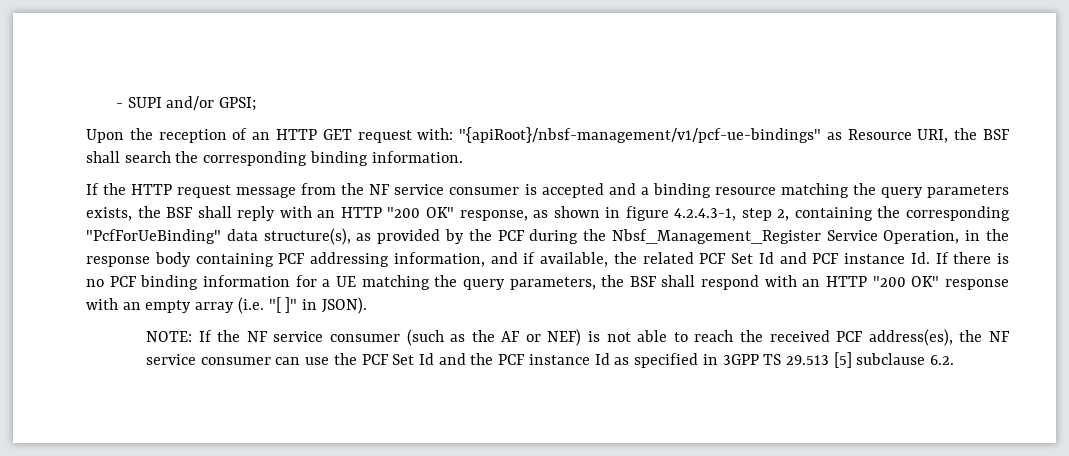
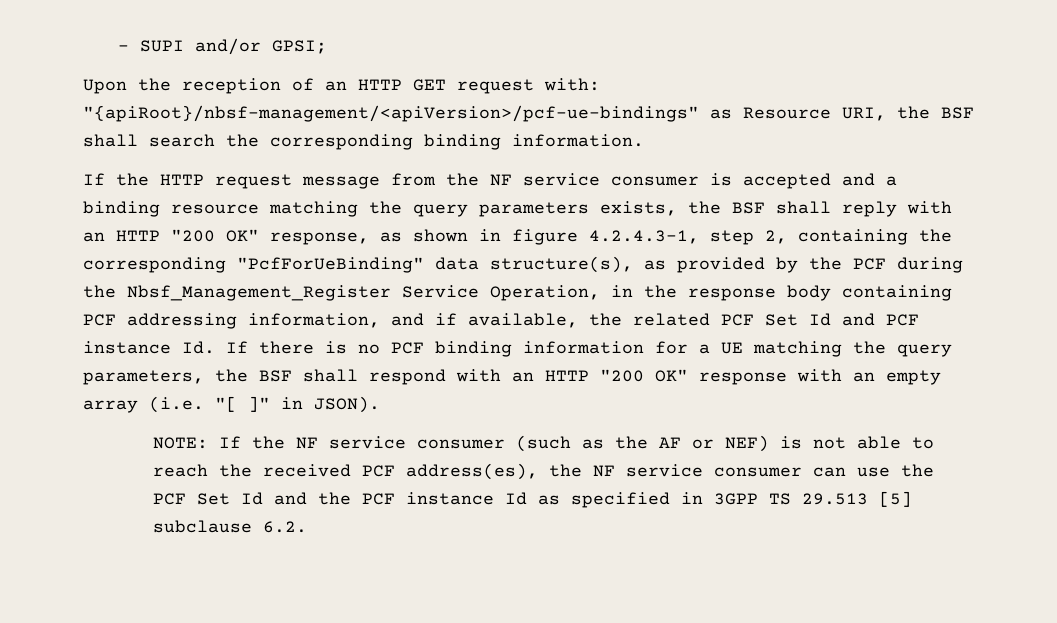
- Upon the reception of an HTTP GET request with: "{apiRoot}/nbsf-management/v1/pcf-ue-bindings" as Resource URI, the BSF shall search the corresponding binding information.
+ Upon the reception of an HTTP GET request with: "{apiRoot}/nbsf-management/<apiVersion>/pcf-ue-bindings" as Resource URI, the BSF shall search the corresponding binding information.

